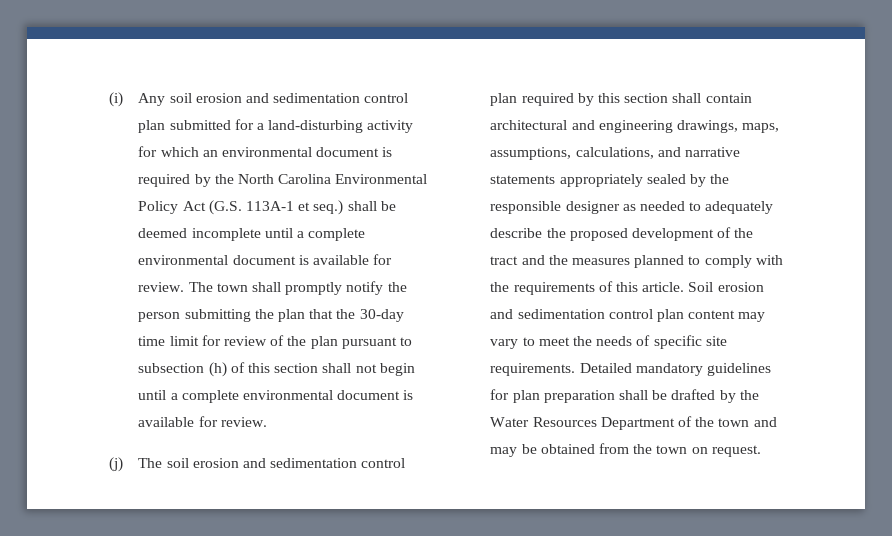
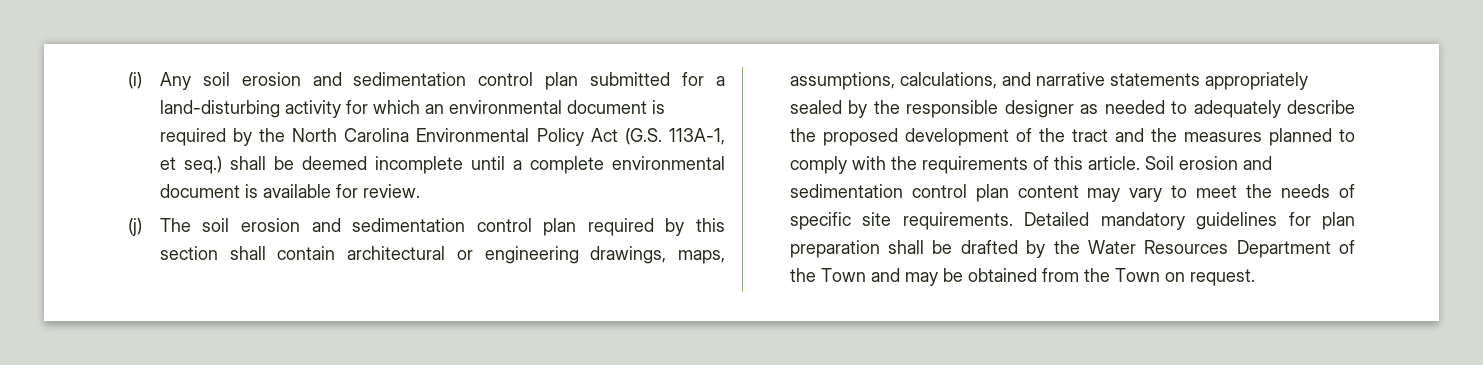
- (i) Any soil erosion and sedimentation control plan submitted for a land-disturbing activity for which an environmental document is required by the North Carolina Environmental Policy Act (G.S. 113A-1 et seq.) shall be deemed incomplete until a complete environmental document is available for review. The town shall promptly notify the person submitting the plan that the 30-day time limit for review of the plan pursuant to subsection (h) of this section shall not begin until a complete environmental document is available for review.
+ (i) Any soil erosion and sedimentation control plan submitted for a land-disturbing activity for which an environmental document is required by the North Carolina Environmental Policy Act (G.S. 113A-1, et seq.) shall be deemed incomplete until a complete environmental document is available for review.
- (j) The soil erosion and sedimentation control plan required by this section shall contain architectural and engineering drawings, maps, assumptions, calculations, and narrative statements appropriately sealed by the responsible designer as needed to adequately describe the proposed development of the tract and the measures planned to comply with the requirements of this article.
+ (j) The soil erosion and sedimentation control plan required by this section shall contain architectural or engineering drawings, maps, assumptions, calculations, and narrative statements appropriately sealed by the responsible designer as needed to adequately describe the proposed development of the tract and the measures planned to comply with the requirements of this article.
- Detailed mandatory guidelines for plan preparation shall be drafted by the Water Resources Department of the town and may be obtained from the town on request.
+ Detailed mandatory guidelines for plan preparation shall be drafted by the Water Resources Department of the Town and may be obtained from the Town on request.

